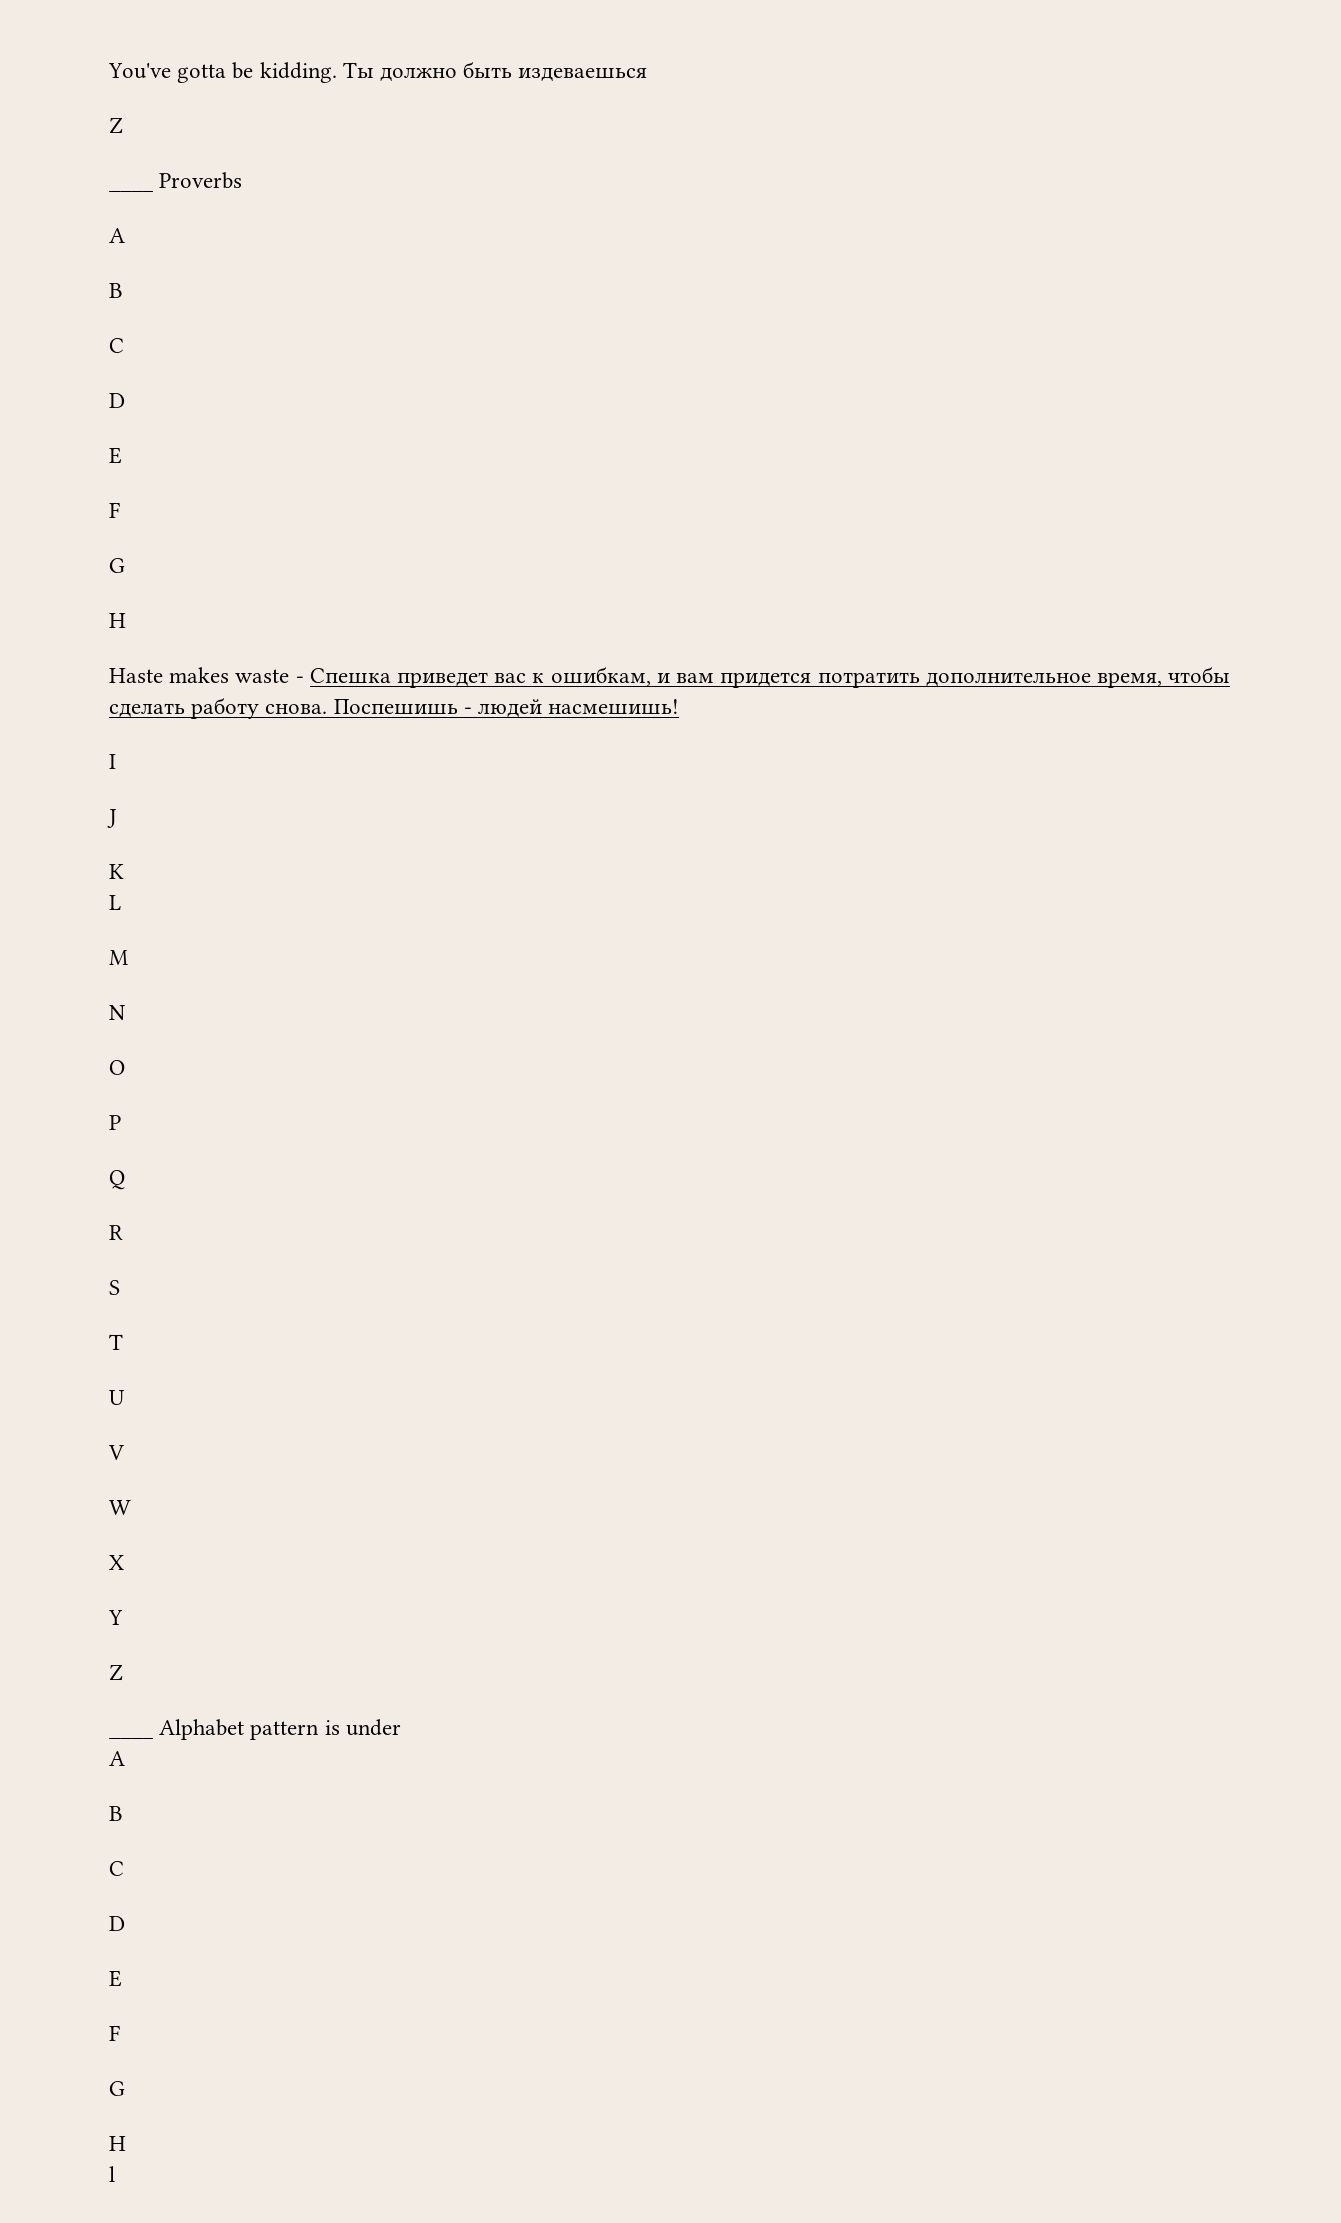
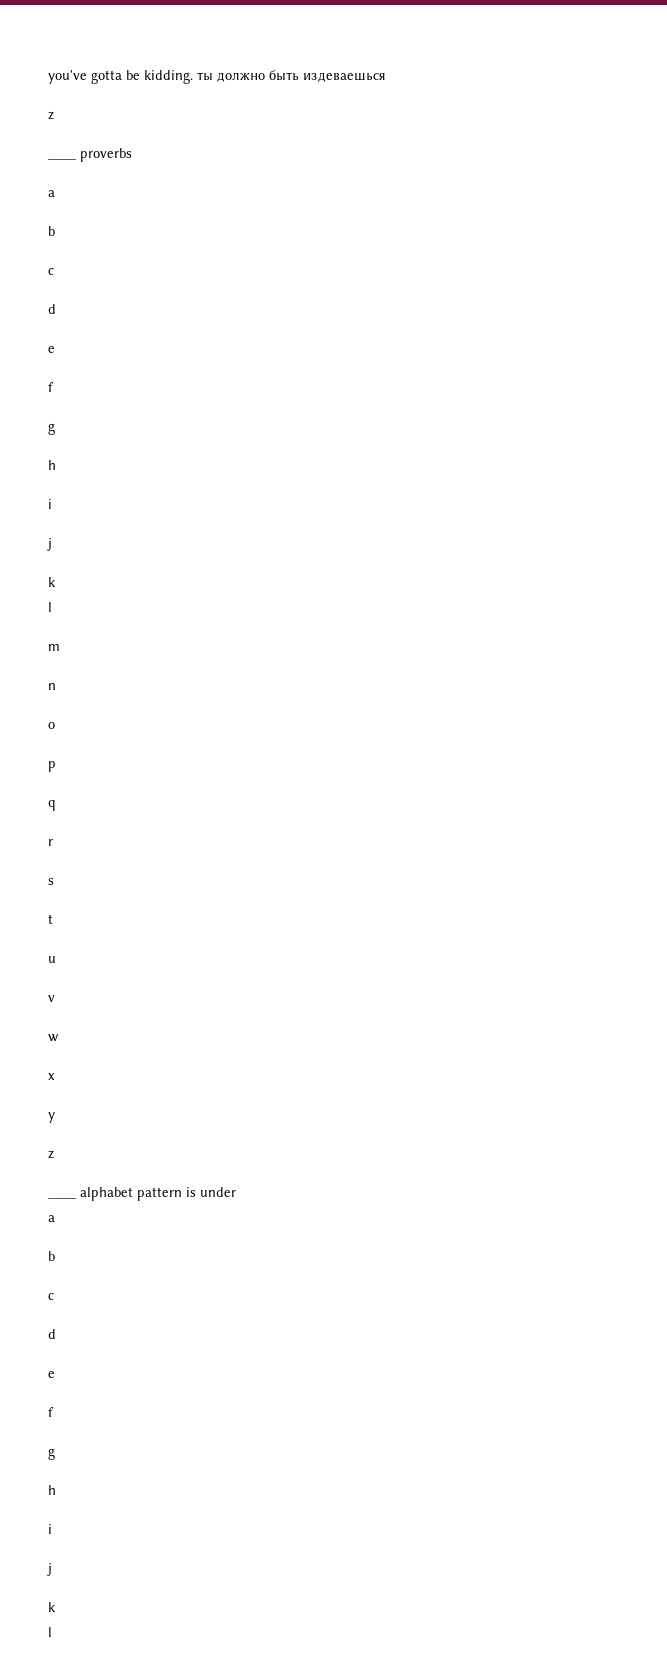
- You've gotta be kidding. Ты должно быть издеваешься
- Z
- ____ Proverbs
- A
- B
- C
- D
- E
- F
- G
- H
- Haste makes waste - Cпешка приведет вас к ошибкам, и вам придется потратить дополнительное время, чтобы сделать работу снова. Поспешишь - людей насмешишь!
- I
- J
- K
- L
- M
- N
- O
- P
- Q
- R
- S
- T
- U
- V
- W
- X
- Y
- Z
- ____ Alphabet pattern is under
- A
- B
- C
- D
- E
- F
- G
- H
+ you've gotta be kidding. ты должно быть издеваешься
+ z
+ ____ proverbs
+ a
+ b
+ c
+ d
+ e
+ f
+ g
+ h
+ i
+ j
+ k
+ l
+ m
+ n
+ o
+ p
+ q
+ r
+ s
+ t
+ u
+ v
+ w
+ x
+ y
+ z
+ ____ alphabet pattern is under
+ a
+ b
+ c
+ d
+ e
+ f
+ g
+ h
+ i
+ j
+ k

